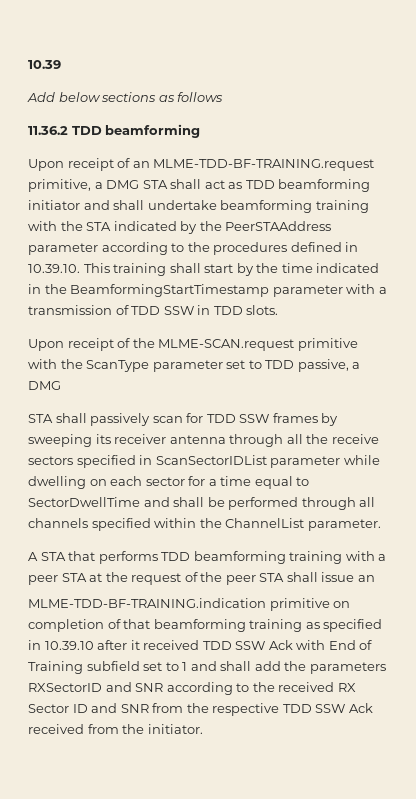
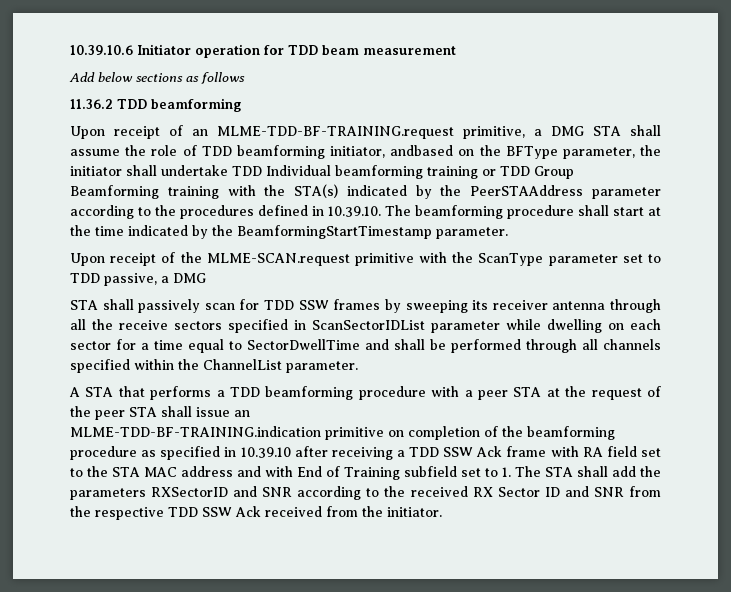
- 10.39
+ 10.39.10.6 Initiator operation for TDD beam measurement
- Upon receipt of an MLME-TDD-BF-TRAINING.request primitive, a DMG STA shall act as TDD beamforming initiator and shall undertake beamforming training with the STA indicated by the PeerSTAAddress parameter according to the procedures defined in 10.39.10. This training shall start by the time indicated in the BeamformingStartTimestamp parameter with a transmission of TDD SSW in TDD slots.
+ Upon receipt of an MLME-TDD-BF-TRAINING.request primitive, a DMG STA shall assume the role of TDD beamforming initiator, andbased on the BFType parameter, the initiator shall undertake TDD Individual beamforming training or TDD Group Beamforming training with the STA(s) indicated by the PeerSTAAddress parameter according to the procedures defined in 10.39.10. The beamforming procedure shall start at the time indicated by the BeamformingStartTimestamp parameter.
- A STA that performs TDD beamforming training with a peer STA at the request of the peer STA shall issue an
+ A STA that performs a TDD beamforming procedure with a peer STA at the request of the peer STA shall issue an
- MLME-TDD-BF-TRAINING.indication primitive on completion of that beamforming training as specified in 10.39.10 after it received TDD SSW Ack with End of Training subfield set to 1 and shall add the parameters RXSectorID and SNR according to the received RX Sector ID and SNR from the respective TDD SSW Ack received from the initiator.
+ MLME-TDD-BF-TRAINING.indication primitive on completion of the beamforming procedure as specified in 10.39.10 after receiving a TDD SSW Ack frame with RA field set to the STA MAC address and with End of Training subfield set to 1. The STA shall add the parameters RXSectorID and SNR according to the received RX Sector ID and SNR from the respective TDD SSW Ack received from the initiator.

